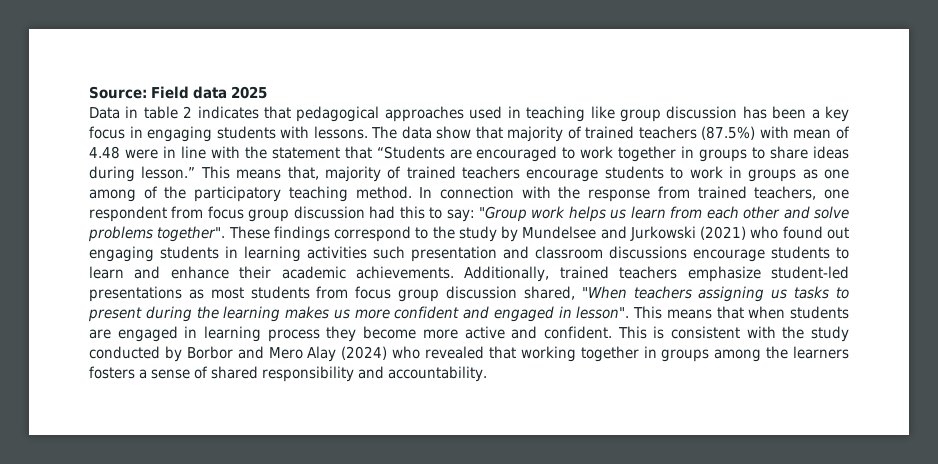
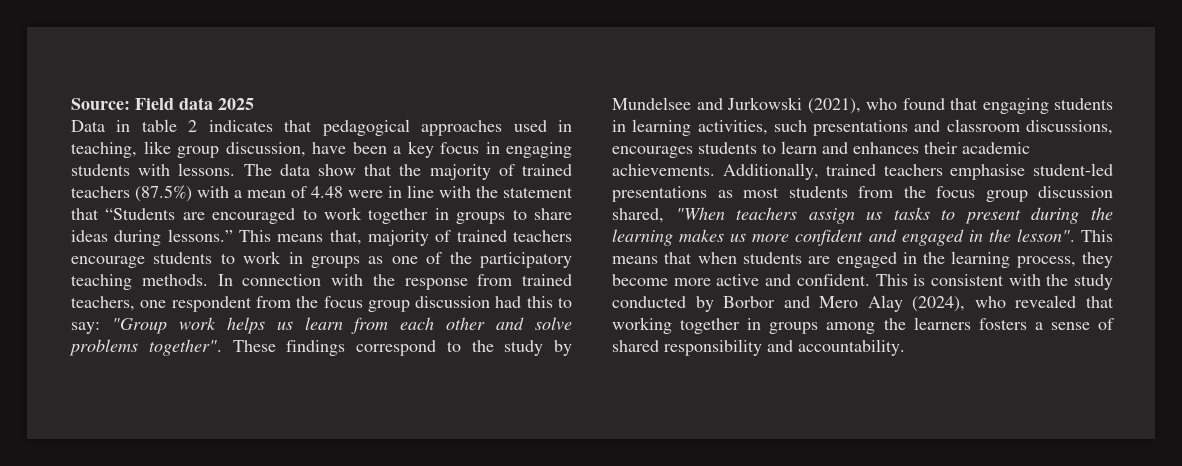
- Data in table 2 indicates that pedagogical approaches used in teaching like group discussion has been a key focus in engaging students with lessons.
+ Data in table 2 indicates that pedagogical approaches used in teaching, like group discussion, have been a key focus in engaging students with lessons.
- The data show that majority of trained teachers (87.5%) with mean of 4.48 were in line with the statement that “Students are encouraged to work together in groups to share ideas during lesson.”
+ The data show that the majority of trained teachers (87.5%) with a mean of 4.48 were in line with the statement that “Students are encouraged to work together in groups to share ideas during lessons.”
- This means that, majority of trained teachers encourage students to work in groups as one among of the participatory teaching method.
+ This means that, majority of trained teachers encourage students to work in groups as one of the participatory teaching methods.
- In connection with the response from trained teachers, one respondent from focus group discussion had this to say: "Group work helps us learn from each other and solve problems together".
+ In connection with the response from trained teachers, one respondent from the focus group discussion had this to say: "Group work helps us learn from each other and solve problems together".
- These findings correspond to the study by Mundelsee and Jurkowski (2021) who found out engaging students in learning activities such presentation and classroom discussions encourage students to learn and enhance their academic achievements.
+ These findings correspond to the study by Mundelsee and Jurkowski (2021), who found that engaging students in learning activities, such presentations and classroom discussions, encourages students to learn and enhances their academic achievements.
- Additionally, trained teachers emphasize student-led presentations as most students from focus group discussion shared, "When teachers assigning us tasks to present during the learning makes us more confident and engaged in lesson".
+ Additionally, trained teachers emphasise student-led presentations as most students from the focus group discussion shared, "When teachers assign us tasks to present during the learning makes us more confident and engaged in the lesson".
- This means that when students are engaged in learning process they become more active and confident.
+ This means that when students are engaged in the learning process, they become more active and confident.
- This is consistent with the study conducted by Borbor and Mero Alay (2024) who revealed that working together in groups among the learners fosters a sense of shared responsibility and accountability.
+ This is consistent with the study conducted by Borbor and Mero Alay (2024), who revealed that working together in groups among the learners fosters a sense of shared responsibility and accountability.

